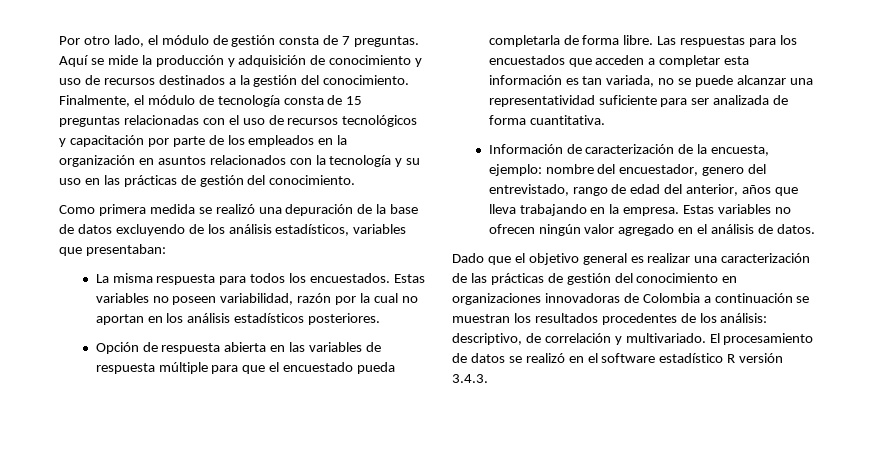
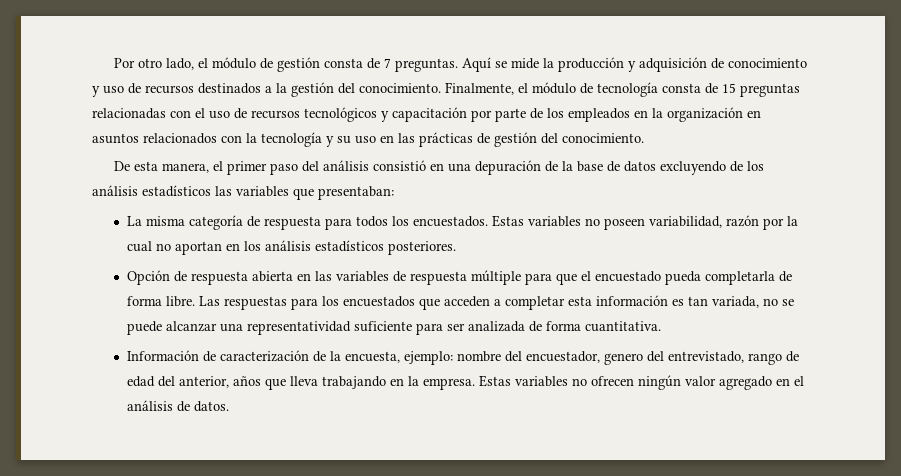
- Como primera medida se realizó una depuración de la base de datos excluyendo de los análisis estadísticos, variables que presentaban:
+ De esta manera, el primer paso del análisis consistió en una depuración de la base de datos excluyendo de los análisis estadísticos las variables que presentaban:
- La misma respuesta para todos los encuestados.
+ La misma categoría de respuesta para todos los encuestados.
- Dado que el objetivo general es realizar una caracterización de las prácticas de gestión del conocimiento en organizaciones innovadoras de Colombia a continuación se muestran los resultados procedentes de los análisis: descriptivo, de correlación y multivariado. El procesamiento de datos se realizó en el software estadístico R versión 3.4.3.

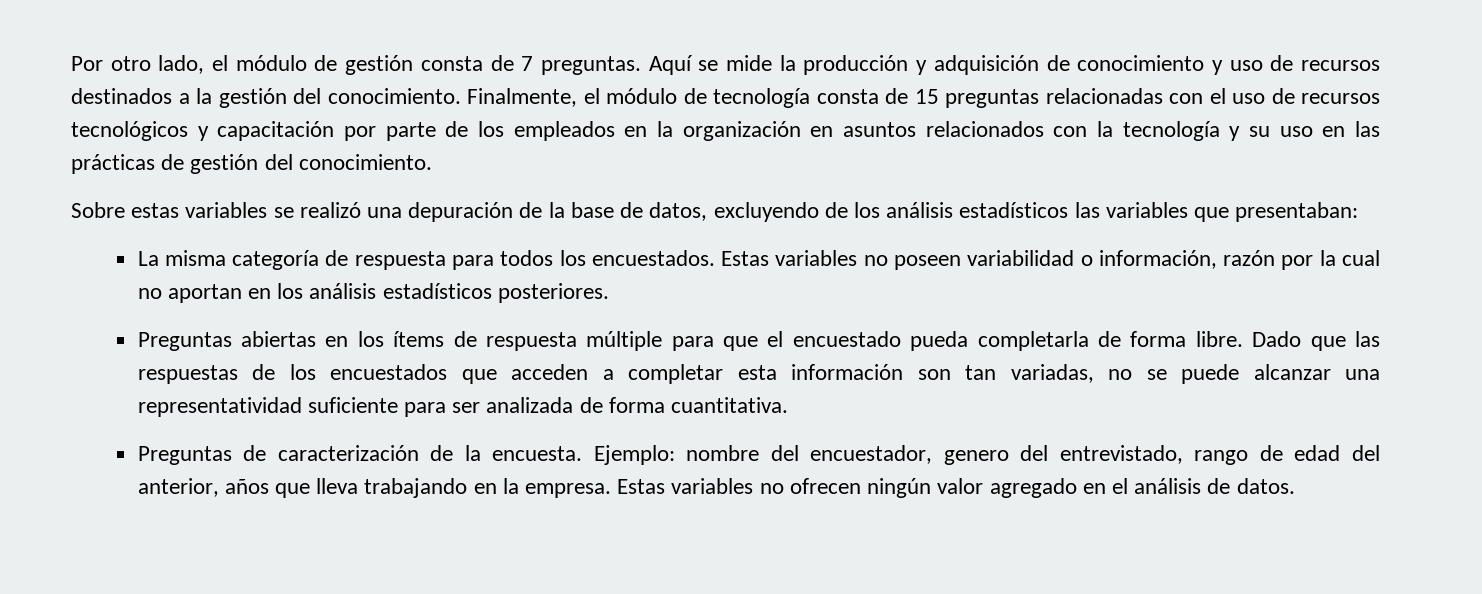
- De esta manera, el primer paso del análisis consistió en una depuración de la base de datos excluyendo de los análisis estadísticos las variables que presentaban:
+ Sobre estas variables se realizó una depuración de la base de datos, excluyendo de los análisis estadísticos las variables que presentaban:
- Estas variables no poseen variabilidad, razón por la cual no aportan en los análisis estadísticos posteriores.
+ Estas variables no poseen variabilidad o información, razón por la cual no aportan en los análisis estadísticos posteriores.
- Opción de respuesta abierta en las variables de respuesta múltiple para que el encuestado pueda completarla de forma libre.
+ Preguntas abiertas en los ítems de respuesta múltiple para que el encuestado pueda completarla de forma libre.
- Las respuestas para los encuestados que acceden a completar esta información es tan variada, no se puede alcanzar una representatividad suficiente para ser analizada de forma cuantitativa.
+ Dado que las respuestas de los encuestados que acceden a completar esta información son tan variadas, no se puede alcanzar una representatividad suficiente para ser analizada de forma cuantitativa.
- Información de caracterización de la encuesta, ejemplo: nombre del encuestador, genero del entrevistado, rango de edad del anterior, años que lleva trabajando en la empresa.
+ Preguntas de caracterización de la encuesta. Ejemplo: nombre del encuestador, genero del entrevistado, rango de edad del anterior, años que lleva trabajando en la empresa.

